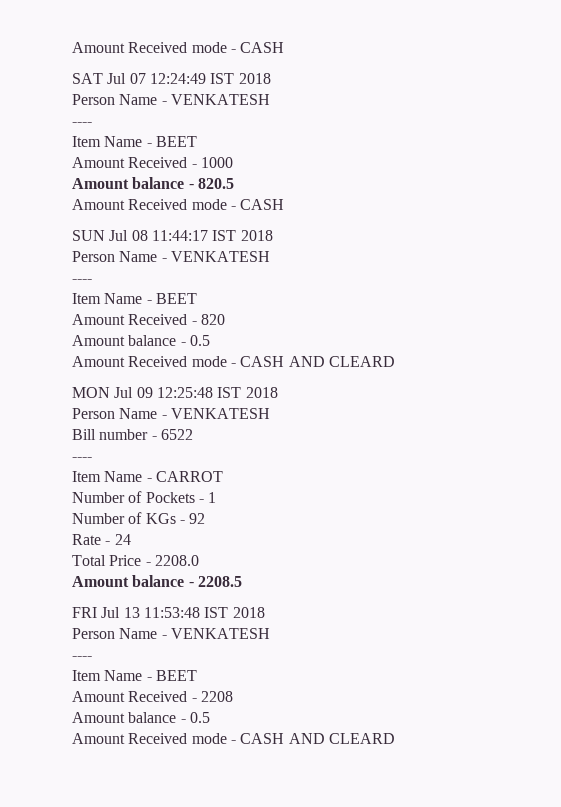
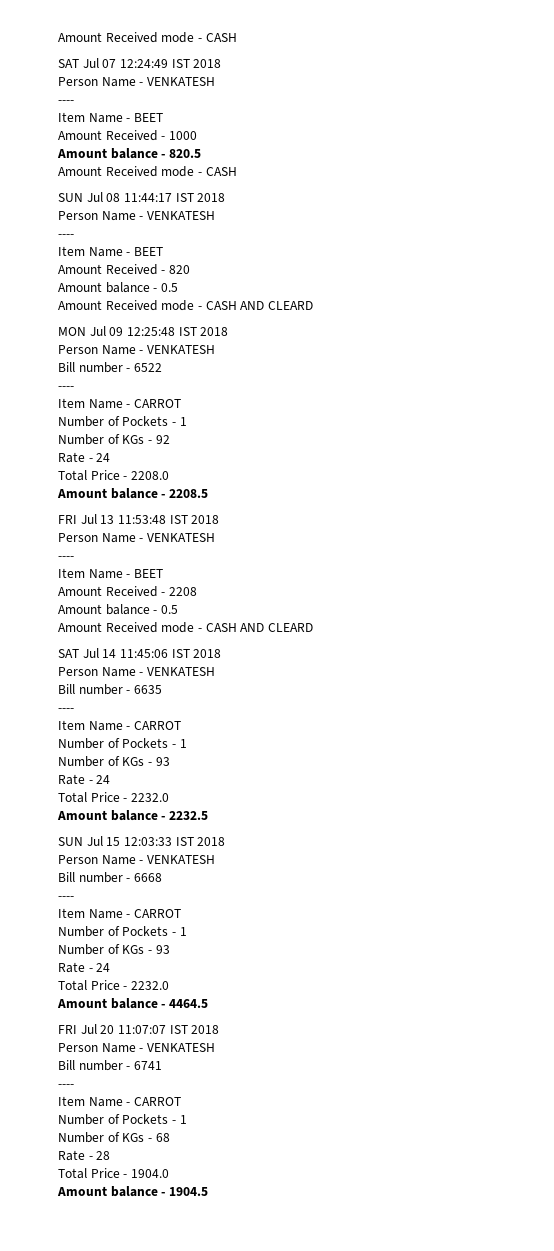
+ SAT Jul 14 11:45:06 IST 2018
+ Person Name - VENKATESH
+ Bill number - 6635
+ ----
+ Item Name - CARROT
+ Number of Pockets - 1
+ Number of KGs - 93
+ Rate - 24
+ Total Price - 2232.0
+ Amount balance - 2232.5
+ SUN Jul 15 12:03:33 IST 2018
+ Person Name - VENKATESH
+ Bill number - 6668
+ ----
+ Item Name - CARROT
+ Number of Pockets - 1
+ Number of KGs - 93
+ Rate - 24
+ Total Price - 2232.0
+ Amount balance - 4464.5
+ FRI Jul 20 11:07:07 IST 2018
+ Person Name - VENKATESH
+ Bill number - 6741
+ ----
+ Item Name - CARROT
+ Number of Pockets - 1
+ Number of KGs - 68
+ Rate - 28
+ Total Price - 1904.0
+ Amount balance - 1904.5

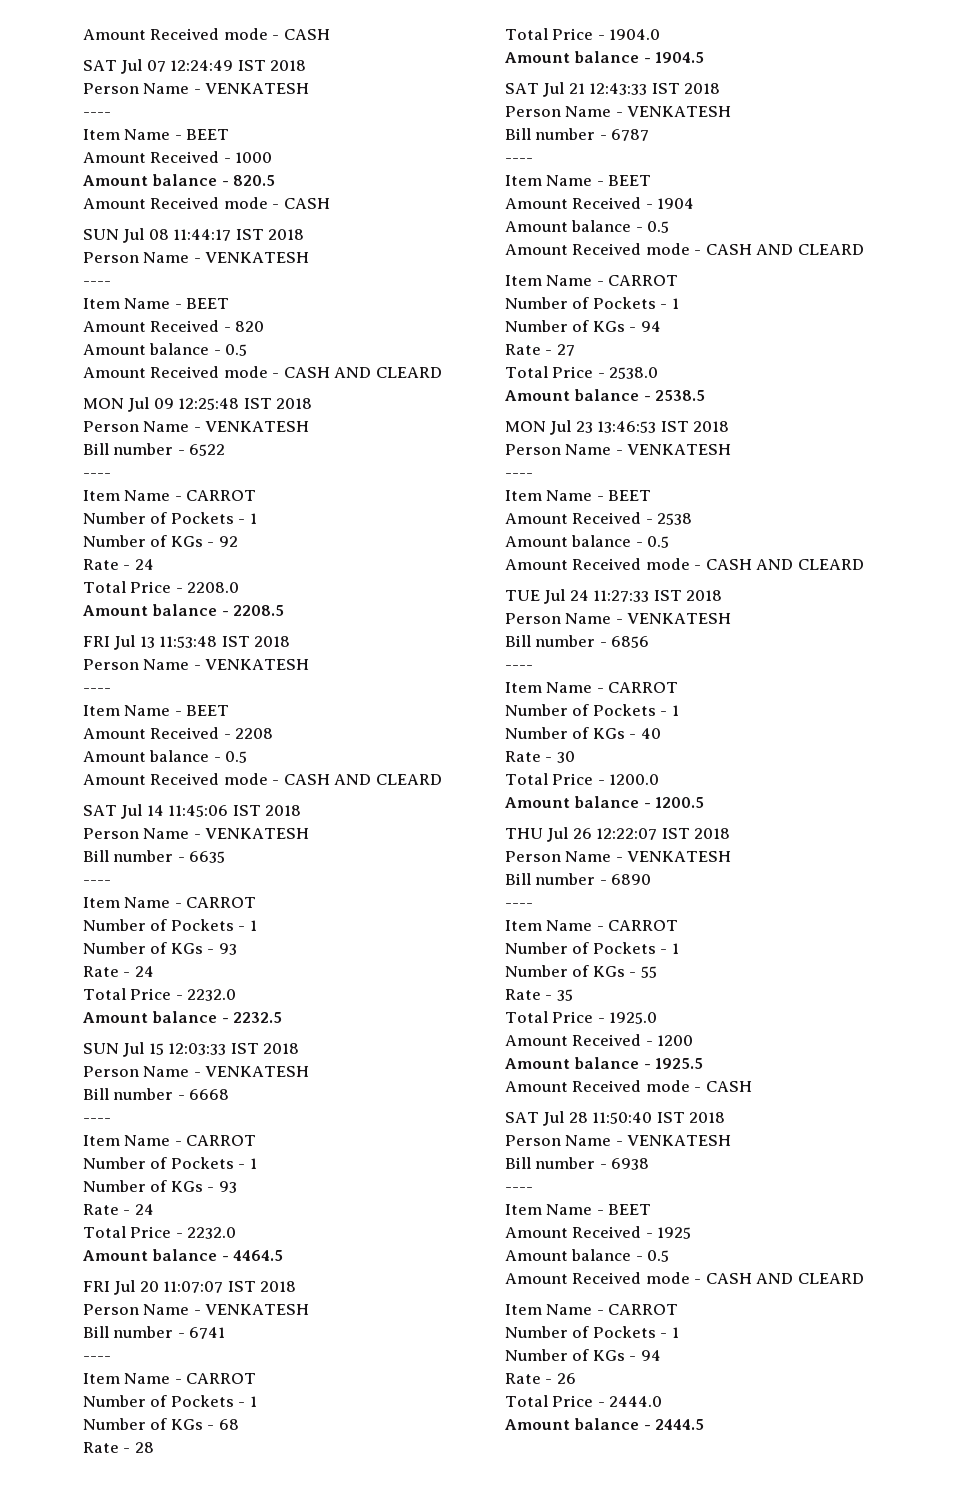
+ SAT Jul 21 12:43:33 IST 2018
+ Person Name - VENKATESH
+ Bill number - 6787
+ ----
+ Item Name - BEET
+ Amount Received - 1904
+ Amount balance - 0.5
+ Amount Received mode - CASH AND CLEARD
+ Item Name - CARROT
+ Number of Pockets - 1
+ Number of KGs - 94
+ Rate - 27
+ Total Price - 2538.0
+ Amount balance - 2538.5
+ MON Jul 23 13:46:53 IST 2018
+ Person Name - VENKATESH
+ ----
+ Item Name - BEET
+ Amount Received - 2538
+ Amount balance - 0.5
+ Amount Received mode - CASH AND CLEARD
+ TUE Jul 24 11:27:33 IST 2018
+ Person Name - VENKATESH
+ Bill number - 6856
+ ----
+ Item Name - CARROT
+ Number of Pockets - 1
+ Number of KGs - 40
+ Rate - 30
+ Total Price - 1200.0
+ Amount balance - 1200.5
+ THU Jul 26 12:22:07 IST 2018
+ Person Name - VENKATESH
+ Bill number - 6890
+ ----
+ Item Name - CARROT
+ Number of Pockets - 1
+ Number of KGs - 55
+ Rate - 35
+ Total Price - 1925.0
+ Amount Received - 1200
+ Amount balance - 1925.5
+ Amount Received mode - CASH
+ SAT Jul 28 11:50:40 IST 2018
+ Person Name - VENKATESH
+ Bill number - 6938
+ ----
+ Item Name - BEET
+ Amount Received - 1925
+ Amount balance - 0.5
+ Amount Received mode - CASH AND CLEARD
+ Item Name - CARROT
+ Number of Pockets - 1
+ Number of KGs - 94
+ Rate - 26
+ Total Price - 2444.0
+ Amount balance - 2444.5

